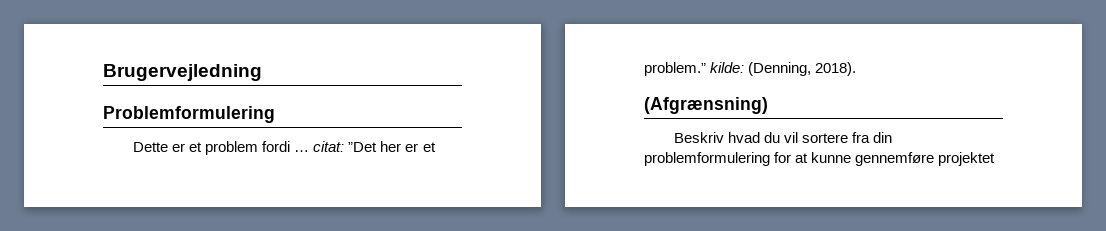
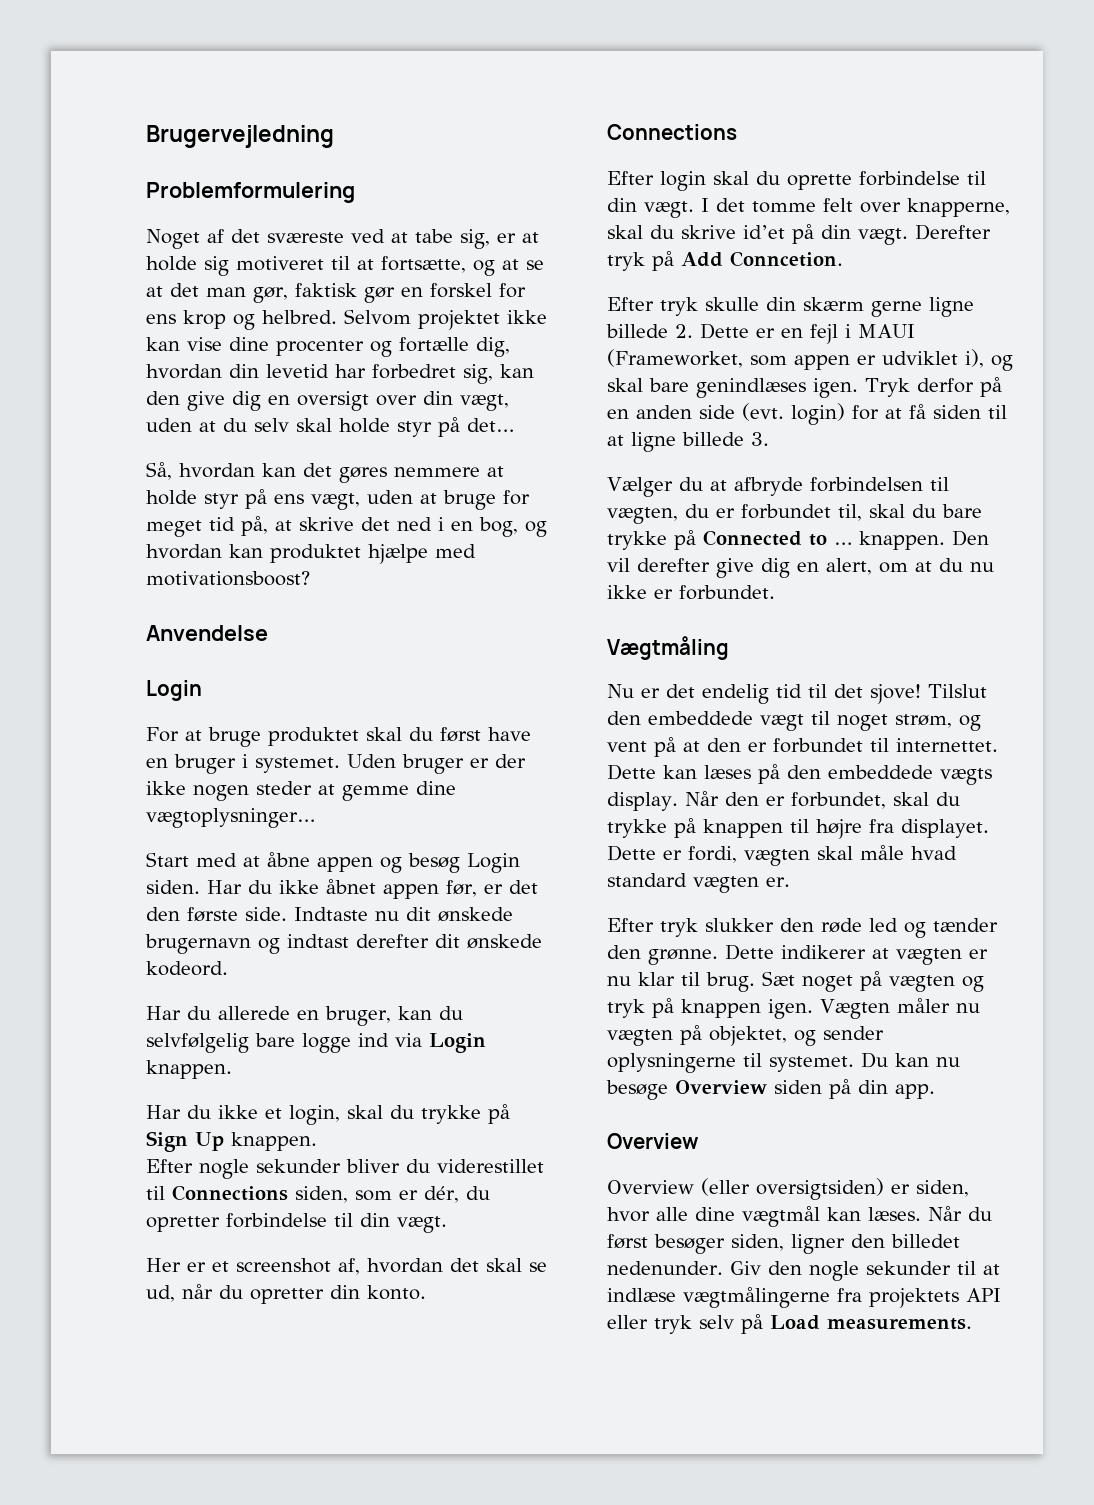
- Dette er et problem fordi … citat: ”Det her er et problem.” kilde: (Denning, 2018).
- (Afgrænsning)
- Beskriv hvad du vil sortere fra din problemformulering for at kunne gennemføre projektet
+ Noget af det sværeste ved at tabe sig, er at holde sig motiveret til at fortsætte, og at se at det man gør, faktisk gør en forskel for ens krop og helbred. Selvom projektet ikke kan vise dine procenter og fortælle dig, hvordan din levetid har forbedret sig, kan den give dig en oversigt over din vægt, uden at du selv skal holde styr på det…
+ Så, hvordan kan det gøres nemmere at holde styr på ens vægt, uden at bruge for meget tid på, at skrive det ned i en bog, og hvordan kan produktet hjælpe med motivationsboost?
+ Anvendelse
+ Login
+ For at bruge produktet skal du først have en bruger i systemet. Uden bruger er der ikke nogen steder at gemme dine vægtoplysninger…
+ Start med at åbne appen og besøg Login siden. Har du ikke åbnet appen før, er det den første side. Indtaste nu dit ønskede brugernavn og indtast derefter dit ønskede kodeord.
+ Har du allerede en bruger, kan du selvfølgelig bare logge ind via Login knappen.
+ Har du ikke et login, skal du trykke på Sign Up knappen.
+ Efter nogle sekunder bliver du viderestillet til Connections siden, som er dér, du opretter forbindelse til din vægt.
+ Her er et screenshot af, hvordan det skal se ud, når du opretter din konto.
+ Connections
+ Efter login skal du oprette forbindelse til din vægt. I det tomme felt over knapperne, skal du skrive id’et på din vægt. Derefter tryk på Add Conncetion.
+ Efter tryk skulle din skærm gerne ligne billede 2. Dette er en fejl i MAUI (Frameworket, som appen er udviklet i), og skal bare genindlæses igen. Tryk derfor på en anden side (evt. login) for at få siden til at ligne billede 3.
+ Vælger du at afbryde forbindelsen til vægten, du er forbundet til, skal du bare trykke på Connected to … knappen. Den vil derefter give dig en alert, om at du nu ikke er forbundet.
+ Vægtmåling
+ Nu er det endelig tid til det sjove! Tilslut den embeddede vægt til noget strøm, og vent på at den er forbundet til internettet. Dette kan læses på den embeddede vægts display. Når den er forbundet, skal du trykke på knappen til højre fra displayet. Dette er fordi, vægten skal måle hvad standard vægten er.
+ Efter tryk slukker den røde led og tænder den grønne. Dette indikerer at vægten er nu klar til brug. Sæt noget på vægten og tryk på knappen igen. Vægten måler nu vægten på objektet, og sender oplysningerne til systemet. Du kan nu besøge Overview siden på din app.
+ Overview
+ Overview (eller oversigtsiden) er siden, hvor alle dine vægtmål kan læses. Når du først besøger siden, ligner den billedet nedenunder. Giv den nogle sekunder til at indlæse vægtmålingerne fra projektets API eller tryk selv på Load measurements.

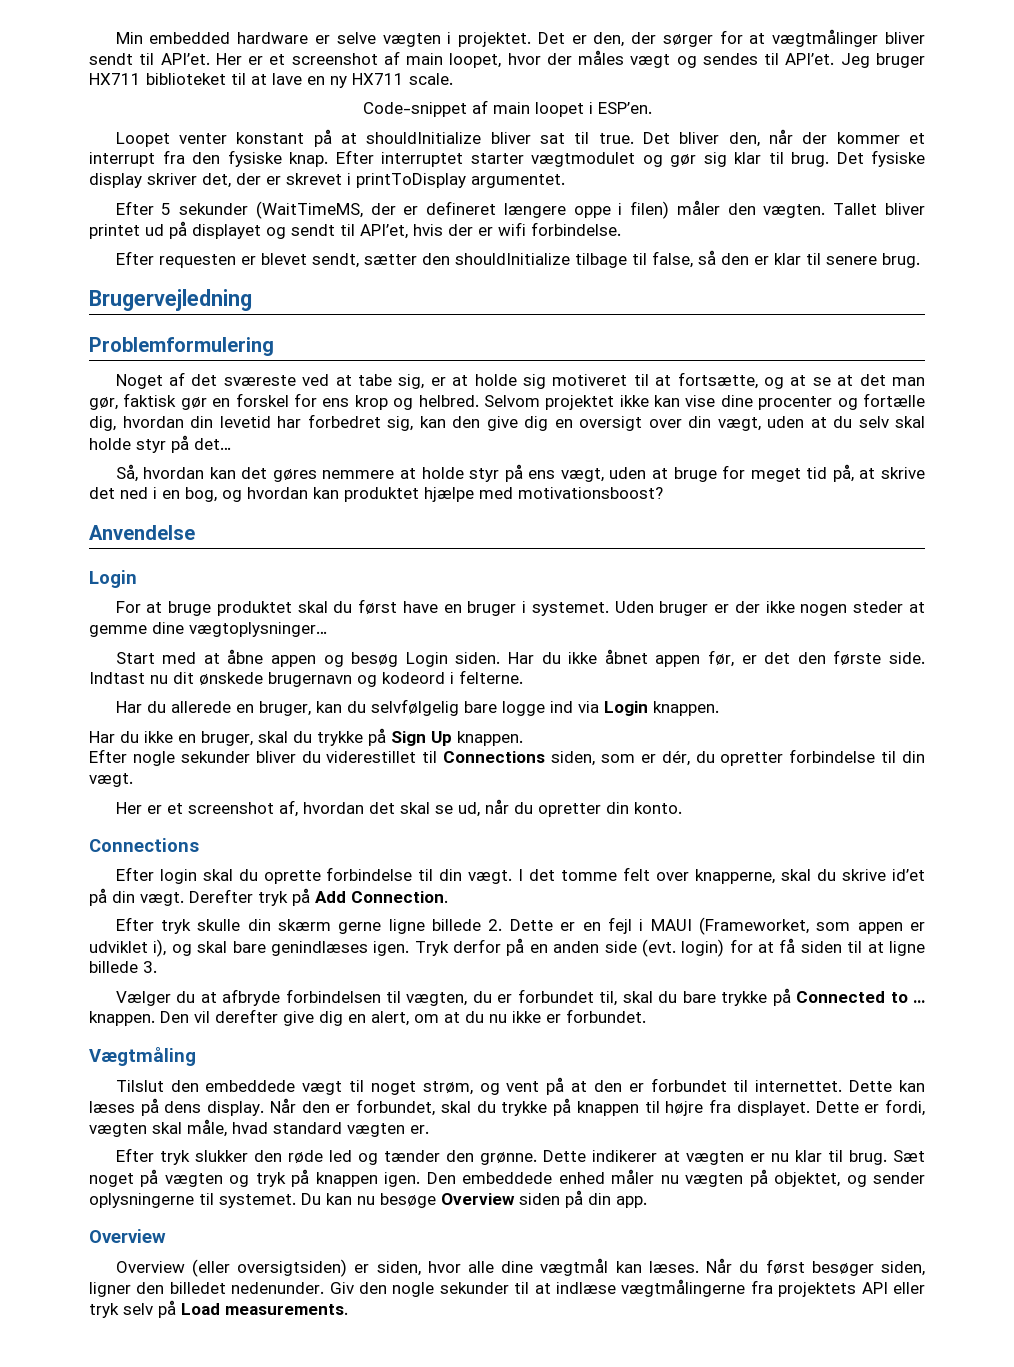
+ Min embedded hardware er selve vægten i projektet. Det er den, der sørger for at vægtmålinger bliver sendt til API’et. Her er et screenshot af main loopet, hvor der måles vægt og sendes til API’et. Jeg bruger HX711 biblioteket til at lave en ny HX711 scale.
+ Code-snippet af main loopet i ESP’en.
+ Loopet venter konstant på at shouldInitialize bliver sat til true. Det bliver den, når der kommer et interrupt fra den fysiske knap. Efter interruptet starter vægtmodulet og gør sig klar til brug. Det fysiske display skriver det, der er skrevet i printToDisplay argumentet.
+ Efter 5 sekunder (WaitTimeMS, der er defineret længere oppe i filen) måler den vægten. Tallet bliver printet ud på displayet og sendt til API’et, hvis der er wifi forbindelse.
+ Efter requesten er blevet sendt, sætter den shouldInitialize tilbage til false, så den er klar til senere brug.
- Indtaste nu dit ønskede brugernavn og indtast derefter dit ønskede kodeord.
+ Indtast nu dit ønskede brugernavn og kodeord i felterne.
- Har du ikke et login, skal du trykke på Sign Up knappen.
+ Har du ikke en bruger, skal du trykke på Sign Up knappen.
- Derefter tryk på Add Conncetion.
+ Derefter tryk på Add Connection.
- Nu er det endelig tid til det sjove!
- Dette kan læses på den embeddede vægts display.
+ Dette kan læses på dens display.
- Dette er fordi, vægten skal måle hvad standard vægten er.
+ Dette er fordi, vægten skal måle, hvad standard vægten er.
- Vægten måler nu vægten på objektet, og sender oplysningerne til systemet.
+ Den embeddede enhed måler nu vægten på objektet, og sender oplysningerne til systemet.

